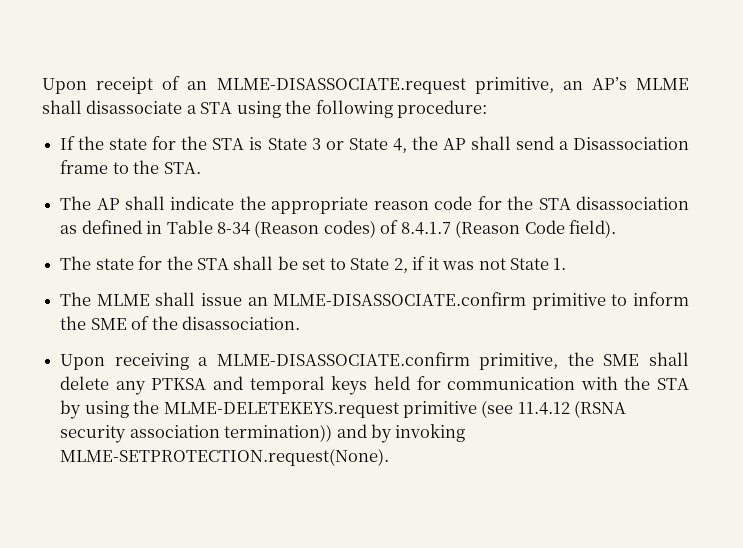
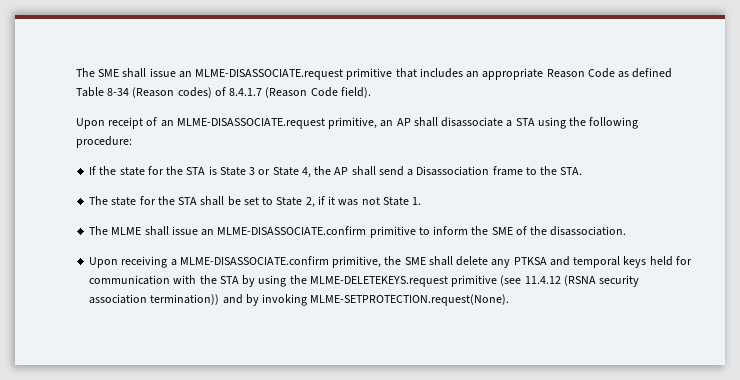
+ The SME shall issue an MLME-DISASSOCIATE.request primitive that includes an appropriate Reason Code as defined Table 8-34 (Reason codes) of 8.4.1.7 (Reason Code field).
- Upon receipt of an MLME-DISASSOCIATE.request primitive, an AP’s MLME shall disassociate a STA using the following procedure:
+ Upon receipt of an MLME-DISASSOCIATE.request primitive, an AP shall disassociate a STA using the following procedure:
- The AP shall indicate the appropriate reason code for the STA disassociation as defined in Table 8-34 (Reason codes) of 8.4.1.7 (Reason Code field).

